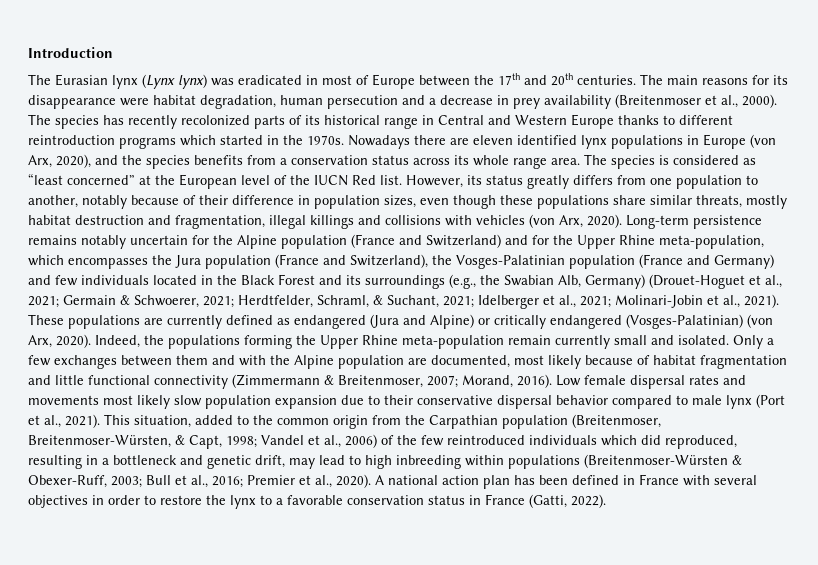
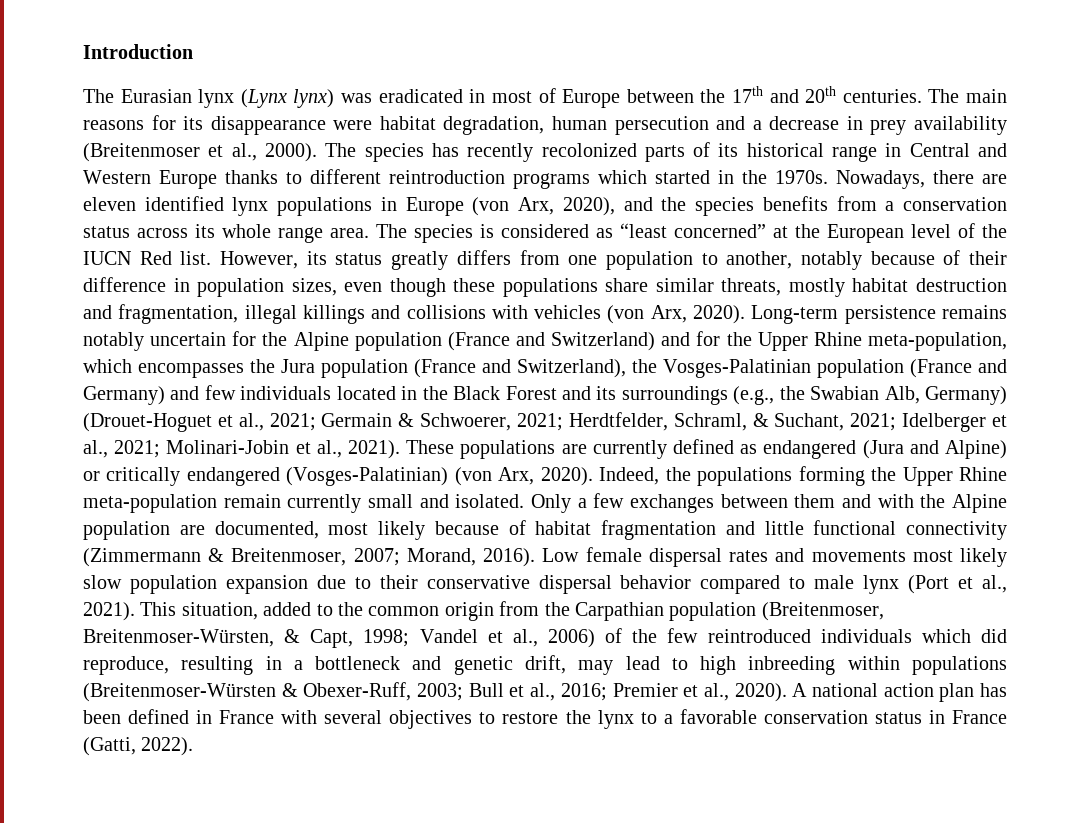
- Nowadays there are eleven identified lynx populations in Europe (von Arx, 2020), and the species benefits from a conservation status across its whole range area.
+ Nowadays, there are eleven identified lynx populations in Europe (von Arx, 2020), and the species benefits from a conservation status across its whole range area.
- This situation, added to the common origin from the Carpathian population (Breitenmoser, Breitenmoser-Würsten, & Capt, 1998; Vandel et al., 2006) of the few reintroduced individuals which did reproduced, resulting in a bottleneck and genetic drift, may lead to high inbreeding within populations (Breitenmoser-Würsten & Obexer-Ruff, 2003; Bull et al., 2016; Premier et al., 2020).
+ This situation, added to the common origin from the Carpathian population (Breitenmoser, Breitenmoser-Würsten, & Capt, 1998; Vandel et al., 2006) of the few reintroduced individuals which did reproduce, resulting in a bottleneck and genetic drift, may lead to high inbreeding within populations (Breitenmoser-Würsten & Obexer-Ruff, 2003; Bull et al., 2016; Premier et al., 2020).
- A national action plan has been defined in France with several objectives in order to restore the lynx to a favorable conservation status in France (Gatti, 2022).
+ A national action plan has been defined in France with several objectives to restore the lynx to a favorable conservation status in France (Gatti, 2022).

